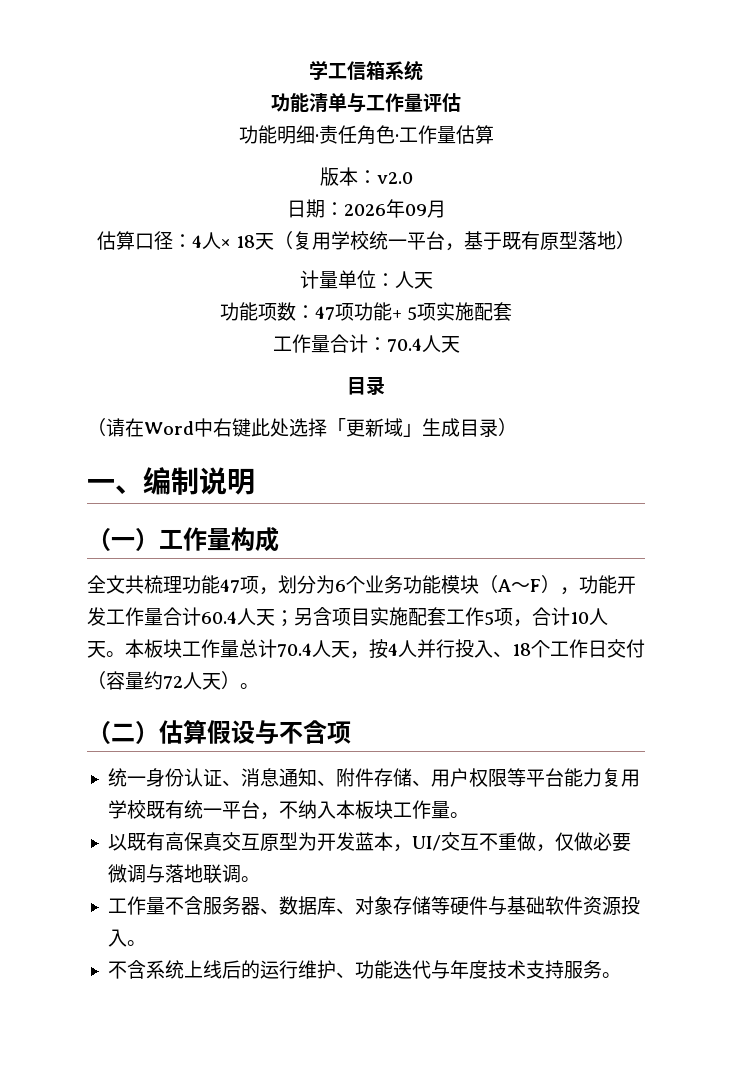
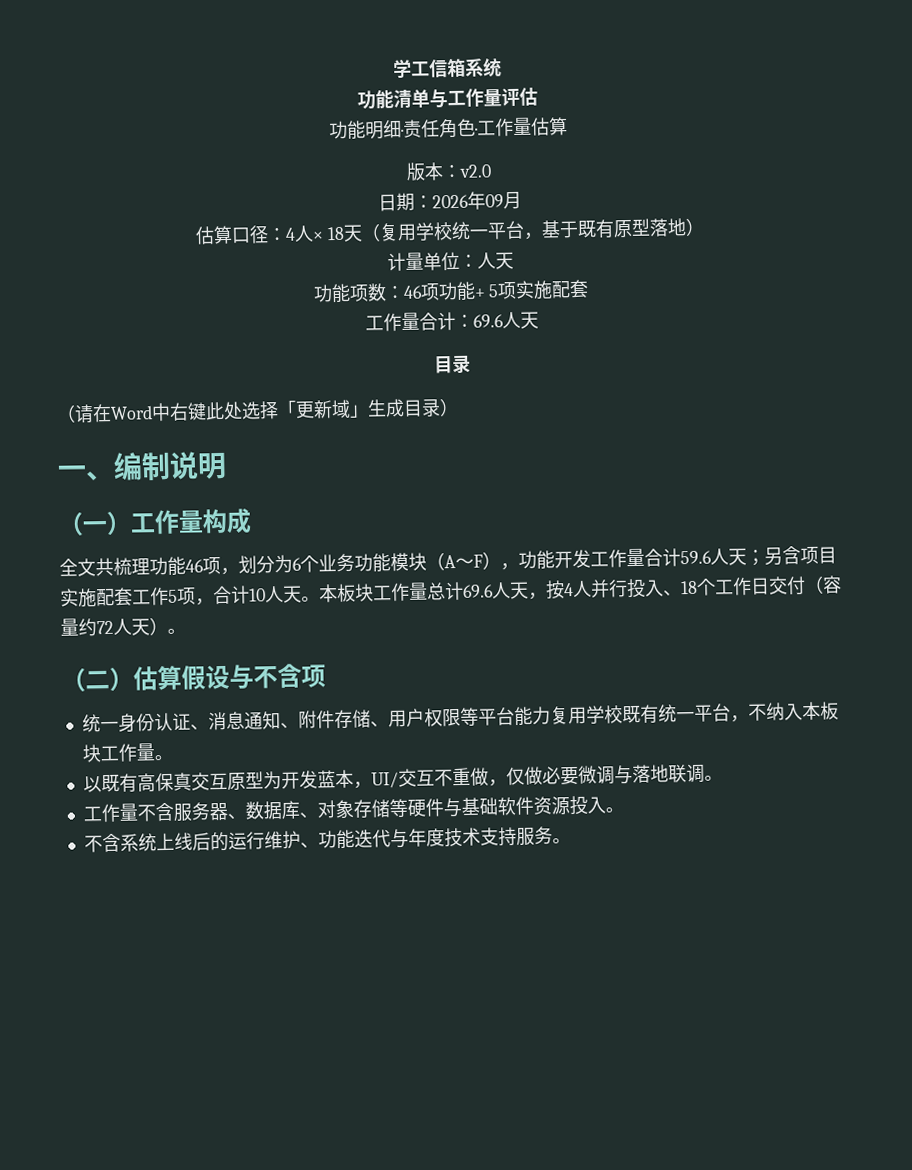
- 功能项数：47项功能+ 5项实施配套
+ 功能项数：46项功能+ 5项实施配套
- 工作量合计：70.4人天
+ 工作量合计：69.6人天
- 全文共梳理功能47项，划分为6个业务功能模块（A～F），功能开发工作量合计60.4人天；另含项目实施配套工作5项，合计10人天。
+ 全文共梳理功能46项，划分为6个业务功能模块（A～F），功能开发工作量合计59.6人天；另含项目实施配套工作5项，合计10人天。
- 本板块工作量总计70.4人天，按4人并行投入、18个工作日交付（容量约72人天）。
+ 本板块工作量总计69.6人天，按4人并行投入、18个工作日交付（容量约72人天）。

